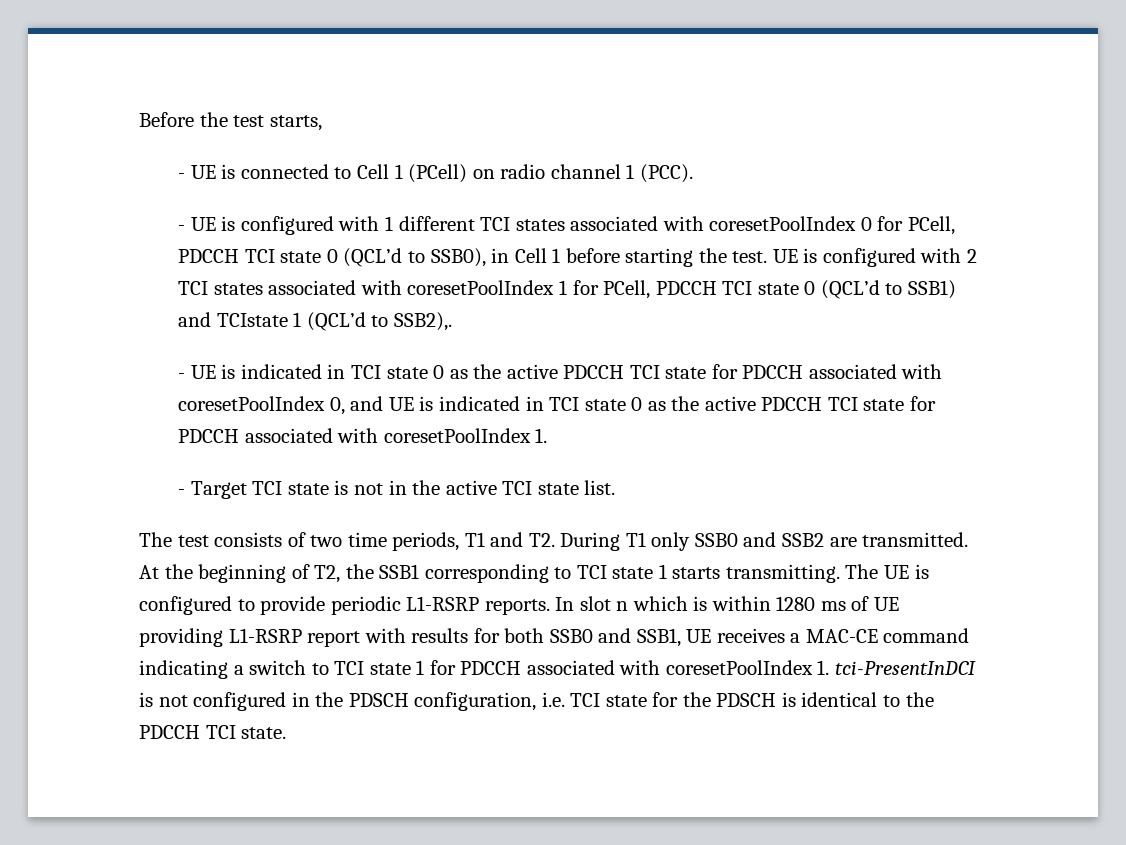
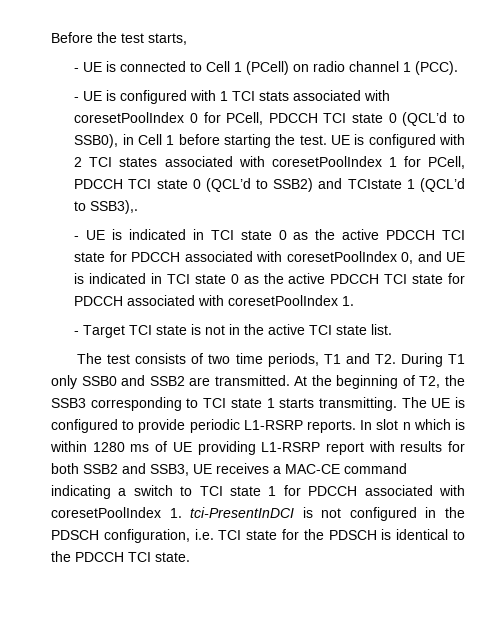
- - UE is configured with 1 different TCI states associated with coresetPoolIndex 0 for PCell, PDCCH TCI state 0 (QCL’d to SSB0), in Cell 1 before starting the test.
+ - UE is configured with 1 TCI stats associated with coresetPoolIndex 0 for PCell, PDCCH TCI state 0 (QCL’d to SSB0), in Cell 1 before starting the test.
- UE is configured with 2 TCI states associated with coresetPoolIndex 1 for PCell, PDCCH TCI state 0 (QCL’d to SSB1) and TCIstate 1 (QCL’d to SSB2),.
+ UE is configured with 2 TCI states associated with coresetPoolIndex 1 for PCell, PDCCH TCI state 0 (QCL’d to SSB2) and TCIstate 1 (QCL’d to SSB3),.
- At the beginning of T2, the SSB1 corresponding to TCI state 1 starts transmitting.
+ At the beginning of T2, the SSB3 corresponding to TCI state 1 starts transmitting.
- In slot n which is within 1280 ms of UE providing L1-RSRP report with results for both SSB0 and SSB1, UE receives a MAC-CE command indicating a switch to TCI state 1 for PDCCH associated with coresetPoolIndex 1. tci-PresentInDCI is not configured in the PDSCH configuration, i.e. TCI state for the PDSCH is identical to the PDCCH TCI state.
+ In slot n which is within 1280 ms of UE providing L1-RSRP report with results for both SSB2 and SSB3, UE receives a MAC-CE command indicating a switch to TCI state 1 for PDCCH associated with coresetPoolIndex 1. tci-PresentInDCI is not configured in the PDSCH configuration, i.e. TCI state for the PDSCH is identical to the PDCCH TCI state.

